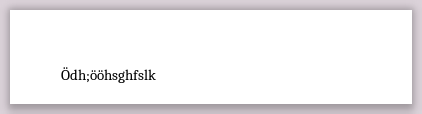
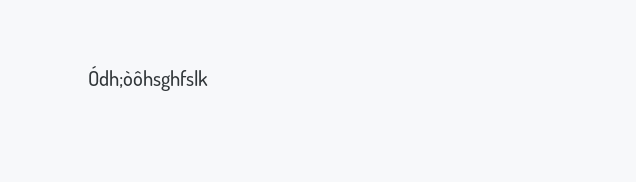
- Ödh;ööhsghfslk
+ Ódh;òôhsghfslk

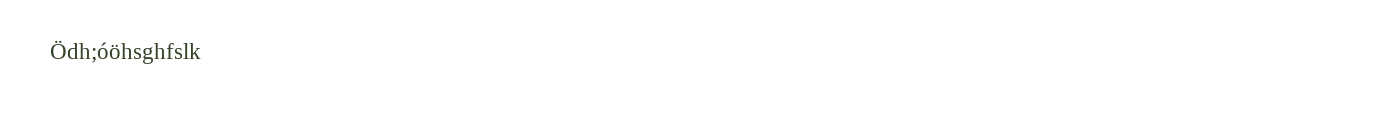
- Ódh;òôhsghfslk
+ Ödh;óöhsghfslk

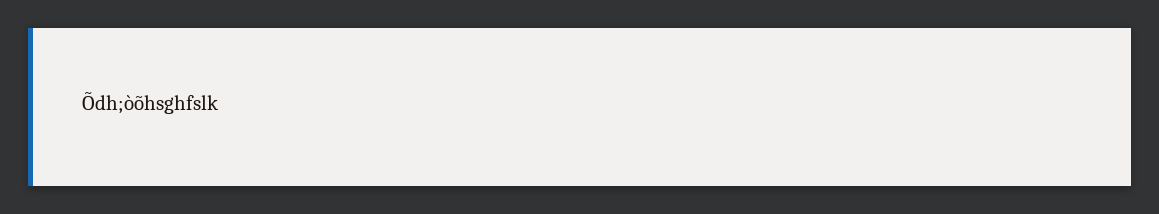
- Ödh;óöhsghfslk
+ Õdh;òõhsghfslk

